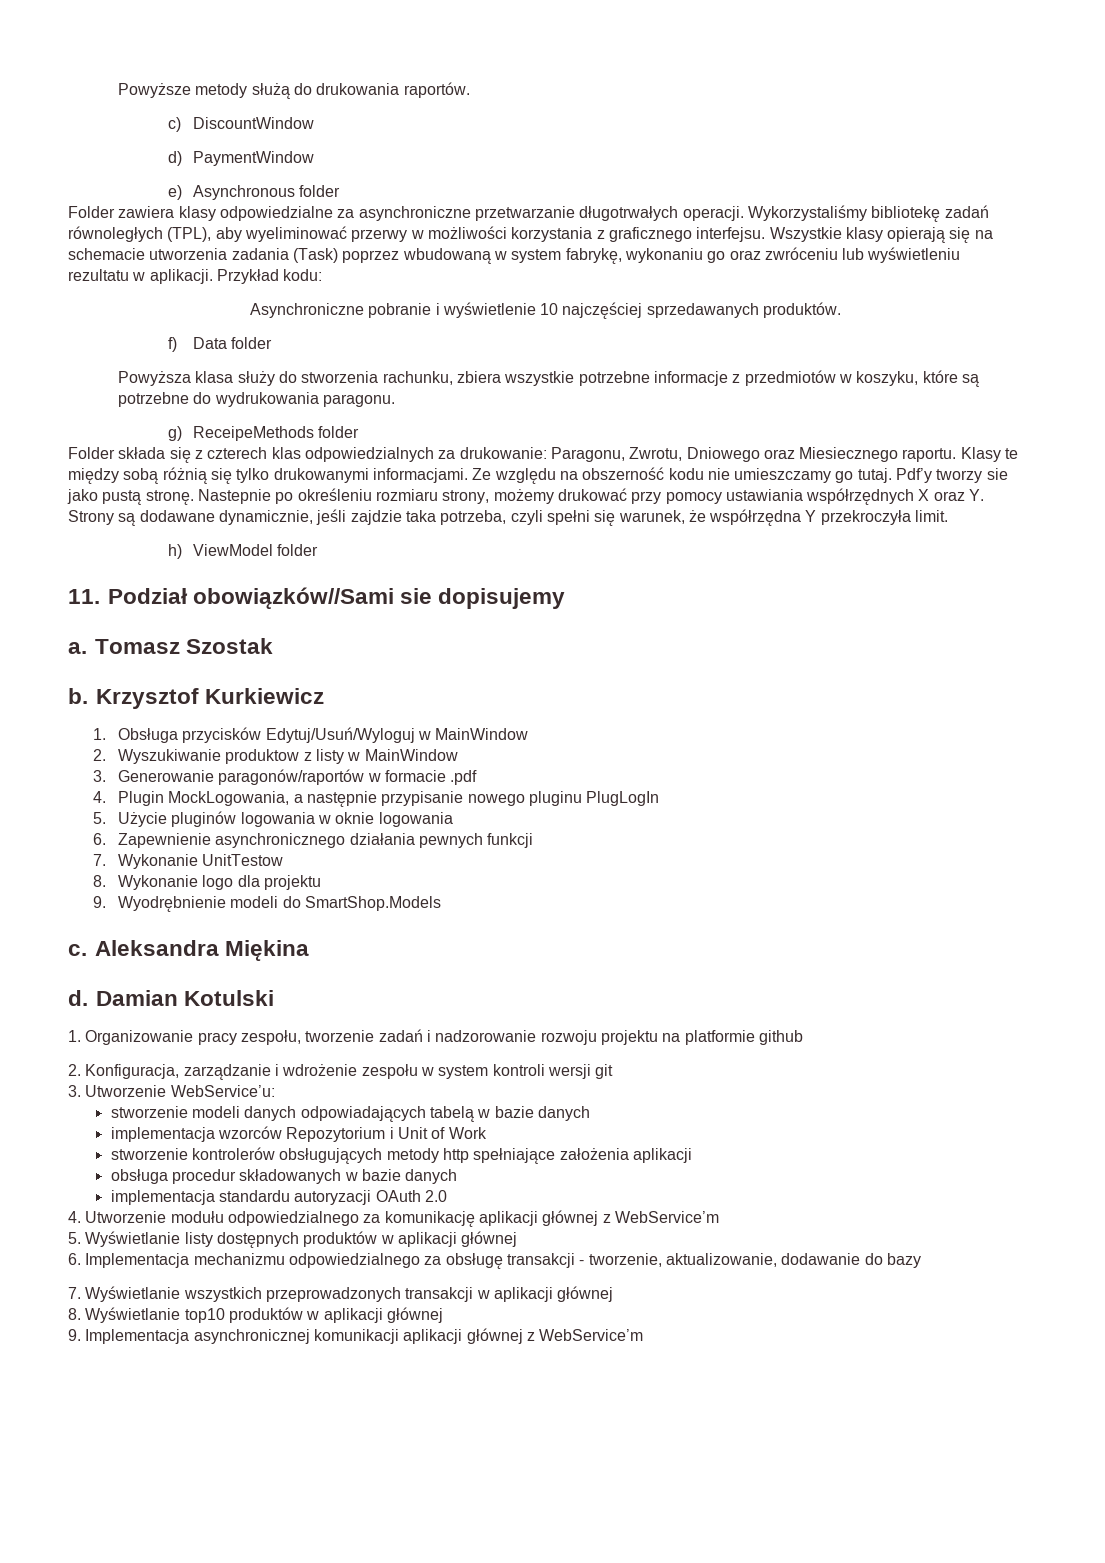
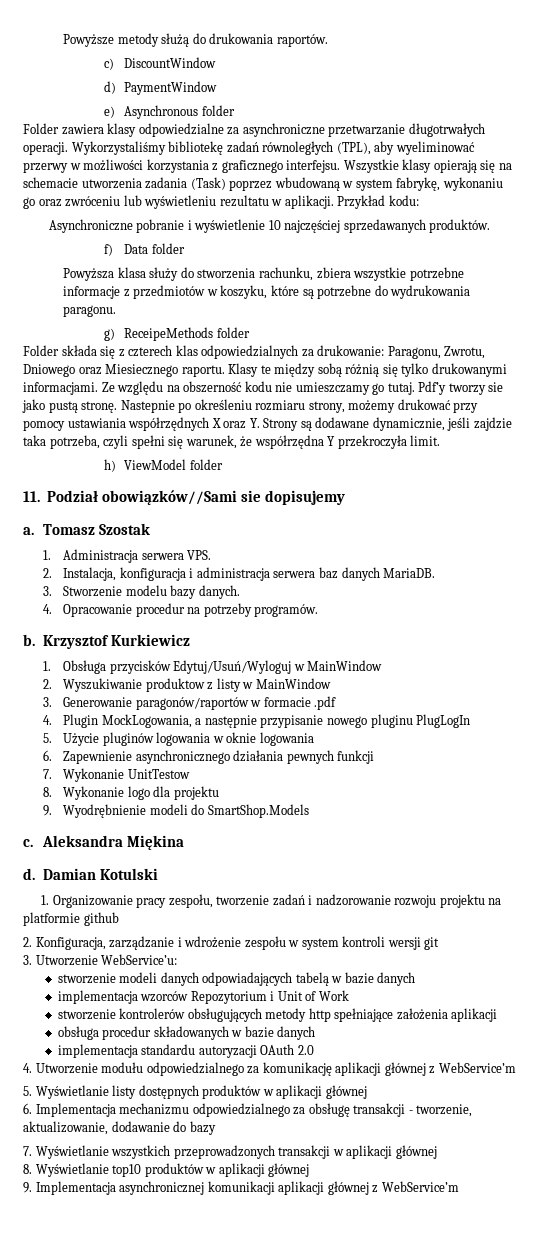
+ 1. Administracja serwera VPS.
+ 2. Instalacja, konfiguracja i administracja serwera baz danych MariaDB.
+ 3. Stworzenie modelu bazy danych.
+ 4. Opracowanie procedur na potrzeby programów.

